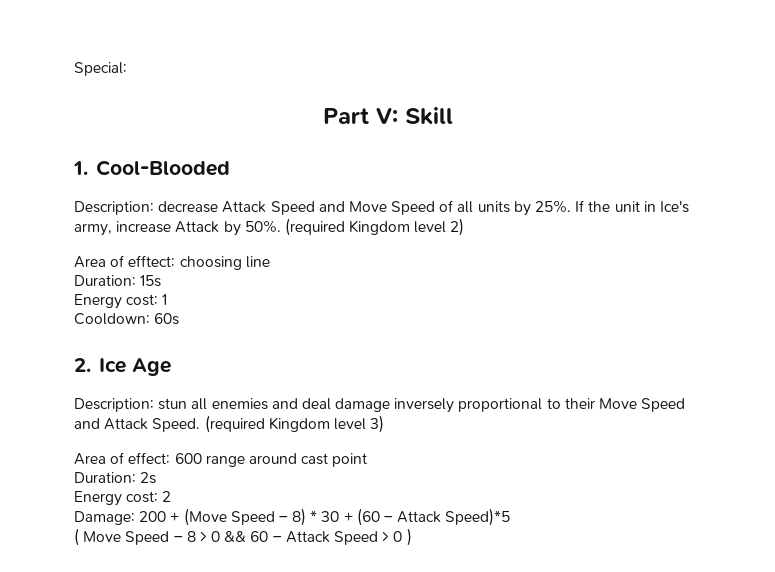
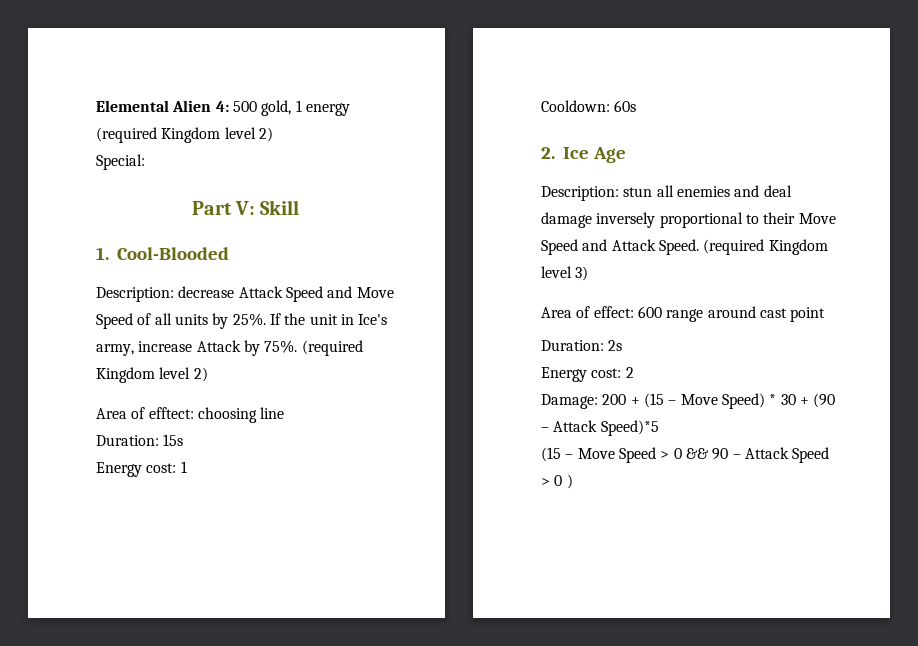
+ Elemental Alien 4: 500 gold, 1 energy (required Kingdom level 2)
- If the unit in Ice's army, increase Attack by 50%.
+ If the unit in Ice's army, increase Attack by 75%.
- Damage: 200 + (Move Speed – 8) * 30 + (60 – Attack Speed)*5
+ Damage: 200 + (15 – Move Speed) * 30 + (90 – Attack Speed)*5
- ( Move Speed – 8 > 0 && 60 – Attack Speed > 0 )
+ (15 – Move Speed > 0 && 90 – Attack Speed > 0 )

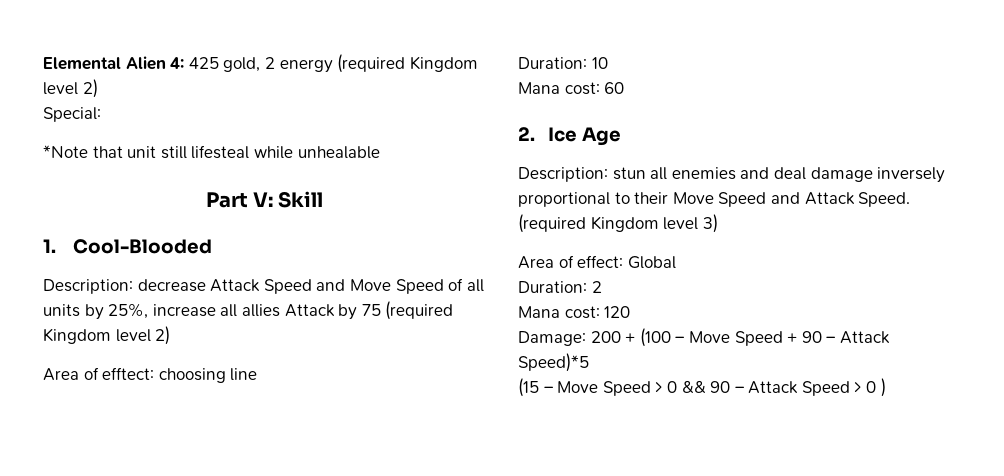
- Elemental Alien 4: 500 gold, 1 energy (required Kingdom level 2)
+ Elemental Alien 4: 425 gold, 2 energy (required Kingdom level 2)
+ *Note that unit still lifesteal while unhealable
- Description: decrease Attack Speed and Move Speed of all units by 25%. If the unit in Ice's army, increase Attack by 75%. (required Kingdom level 2)
+ Description: decrease Attack Speed and Move Speed of all units by 25%, increase all allies Attack by 75 (required Kingdom level 2)
- Duration: 15s
- Energy cost: 1
- Cooldown: 60s
+ Duration: 10
+ Mana cost: 60
- Area of effect: 600 range around cast point
- Duration: 2s
- Energy cost: 2
+ Area of effect: Global
+ Duration: 2
+ Mana cost: 120
- Damage: 200 + (15 – Move Speed) * 30 + (90 – Attack Speed)*5
+ Damage: 200 + (100 – Move Speed + 90 – Attack Speed)*5

